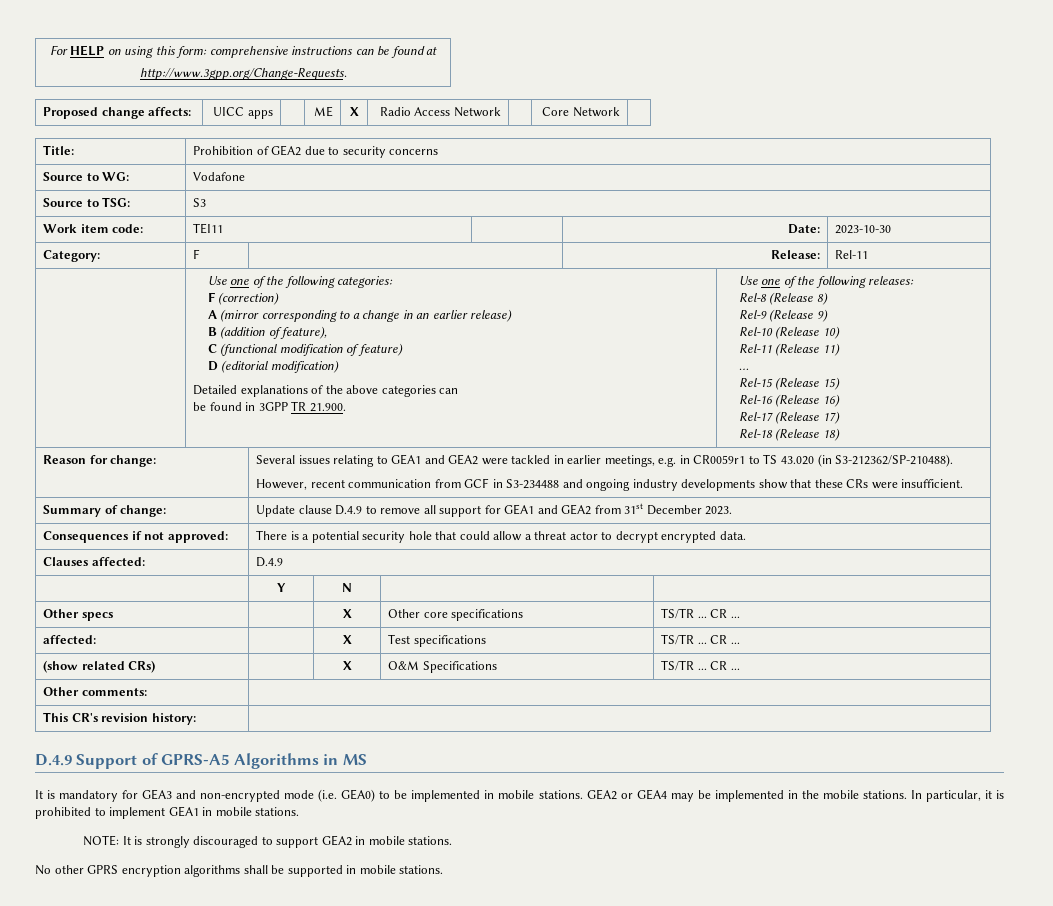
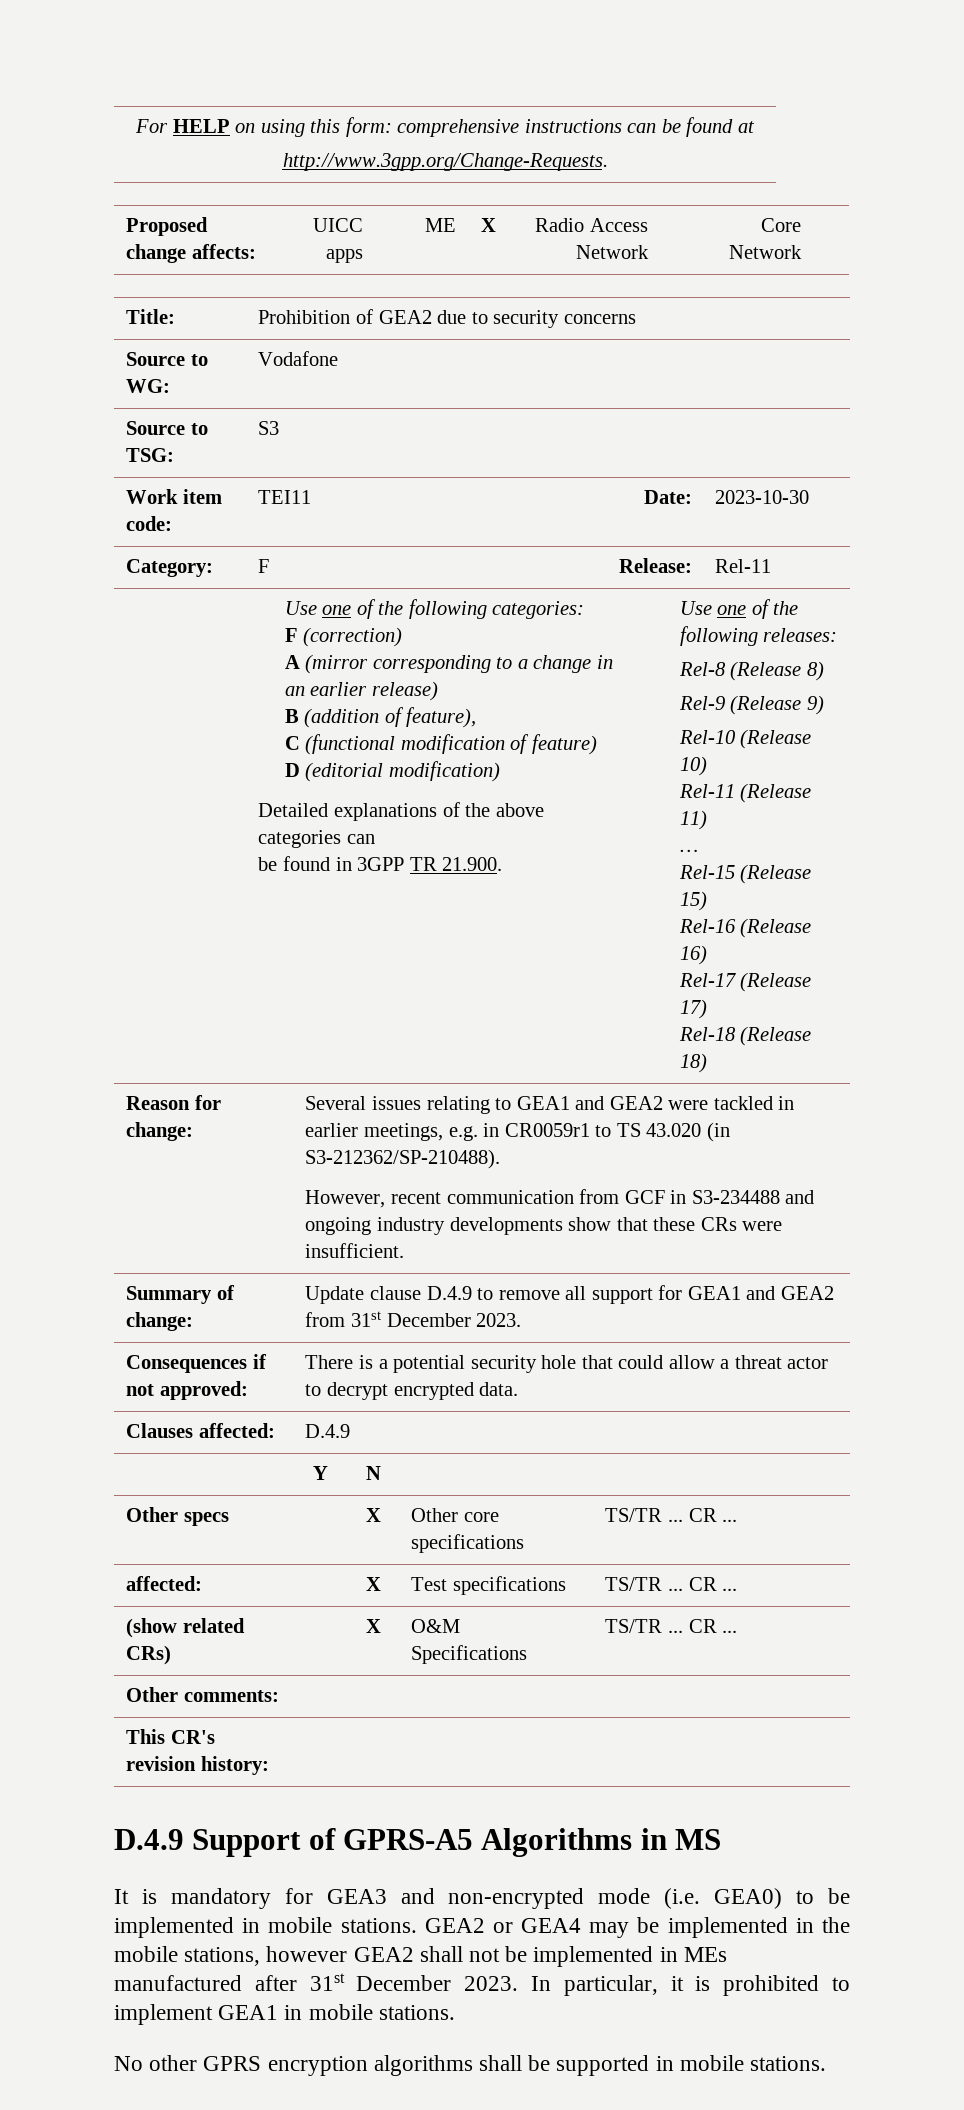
- GEA2 or GEA4 may be implemented in the mobile stations.
+ GEA2 or GEA4 may be implemented in the mobile stations, however GEA2 shall not be implemented in MEs manufactured after 31st December 2023.
- NOTE: It is strongly discouraged to support GEA2 in mobile stations.

